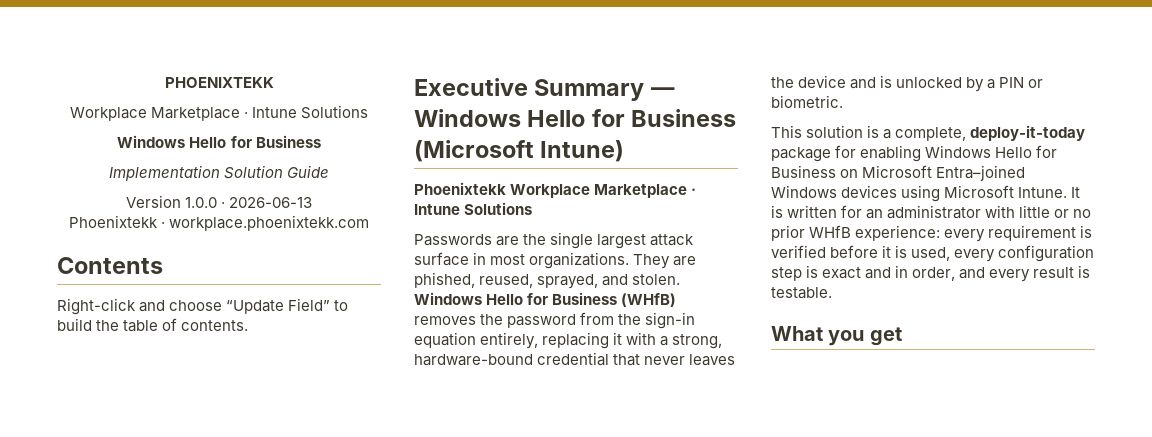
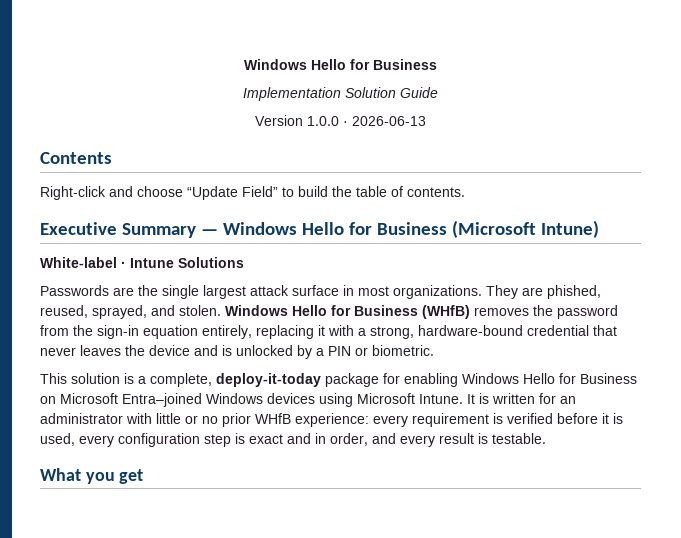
- PHOENIXTEKK
- Workplace Marketplace · Intune Solutions
- Phoenixtekk · workplace.phoenixtekk.com
- Phoenixtekk Workplace Marketplace · Intune Solutions
+ White-label · Intune Solutions

